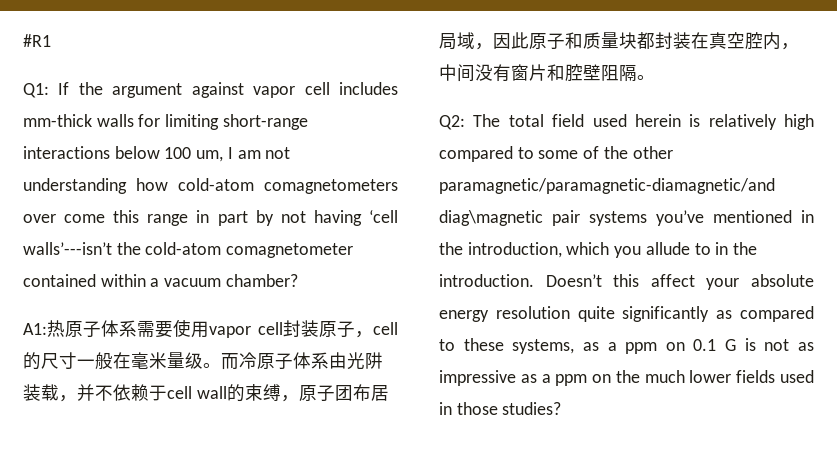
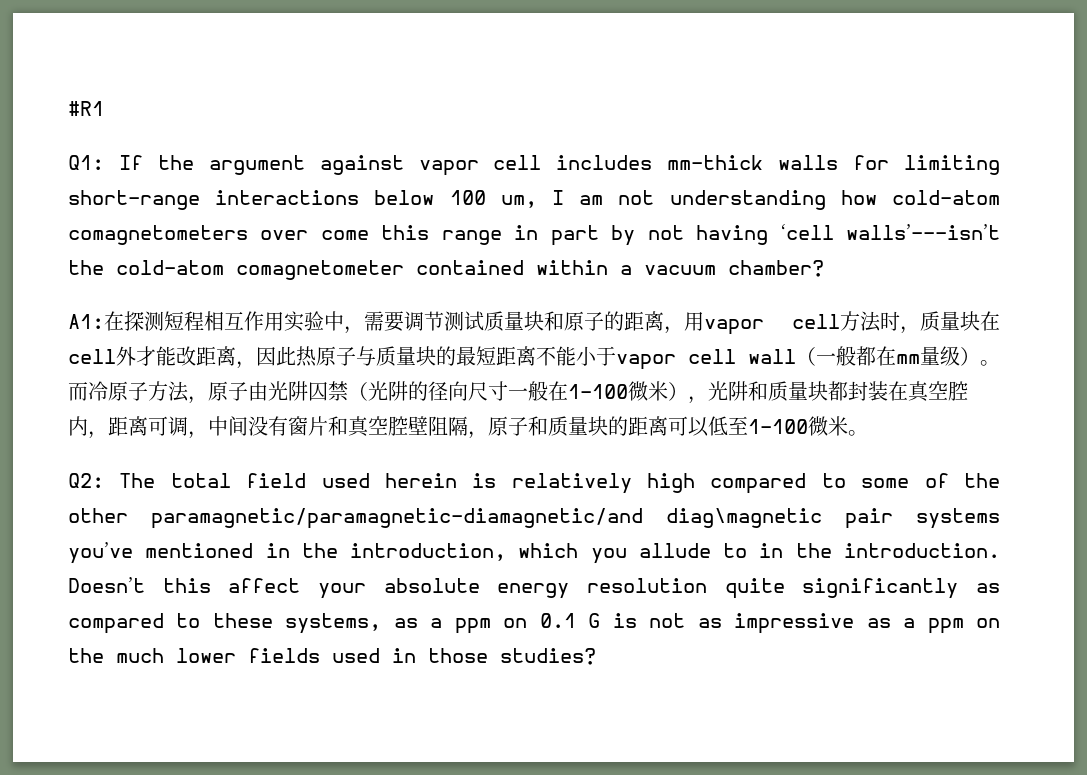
- A1:热原子体系需要使用vapor cell封装原子，cell的尺寸一般在毫米量级。而冷原子体系由光阱装载，并不依赖于cell wall的束缚，原子团布居局域，因此原子和质量块都封装在真空腔内，中间没有窗片和腔壁阻隔。
+ A1:在探测短程相互作用实验中，需要调节测试质量块和原子的距离，用vapor cell方法时，质量块在cell外才能改距离，因此热原子与质量块的最短距离不能小于vapor cell wall（一般都在mm量级）。而冷原子方法，原子由光阱囚禁（光阱的径向尺寸一般在1-100微米），光阱和质量块都封装在真空腔内，距离可调，中间没有窗片和真空腔壁阻隔，原子和质量块的距离可以低至1-100微米。

